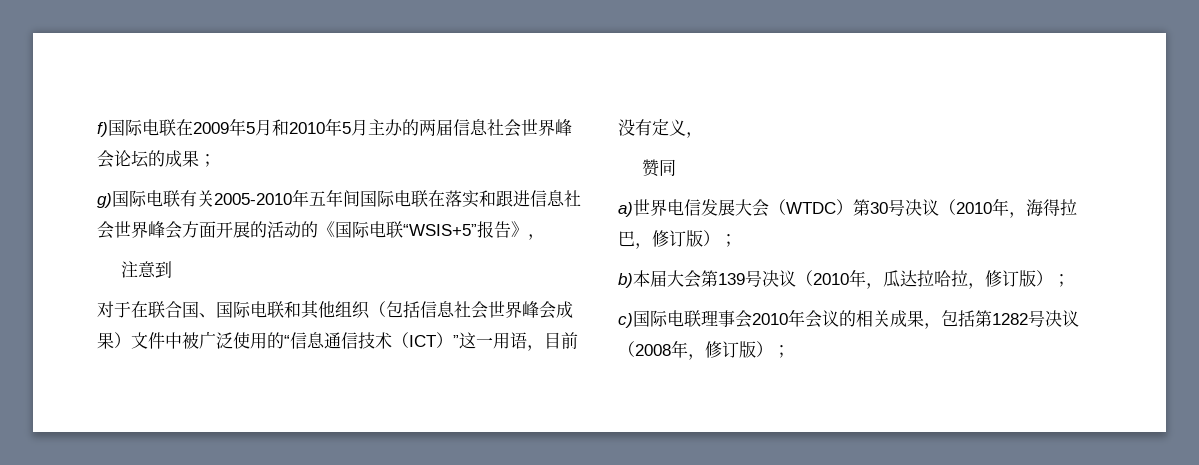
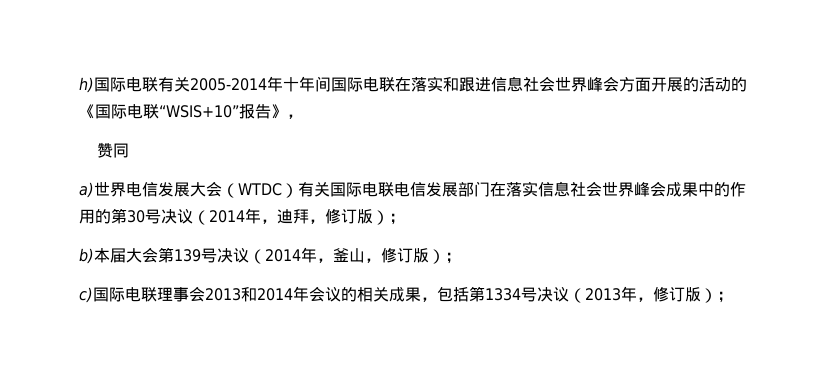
- f)国际电联在2009年5月和2010年5月主办的两届信息社会世界峰会论坛的成果；
- g)国际电联有关2005-2010年五年间国际电联在落实和跟进信息社会世界峰会方面开展的活动的《国际电联“WSIS+5”报告》，
+ h)国际电联有关2005-2014年十年间国际电联在落实和跟进信息社会世界峰会方面开展的活动的《国际电联“WSIS+10”报告》，
- 注意到
- 对于在联合国、国际电联和其他组织（包括信息社会世界峰会成果）文件中被广泛使用的“信息通信技术（ICT）”这一用语，目前没有定义，
- a)世界电信发展大会（WTDC）第30号决议（2010年，海得拉巴，修订版）；
+ a)世界电信发展大会（WTDC）有关国际电联电信发展部门在落实信息社会世界峰会成果中的作用的第30号决议（2014年，迪拜，修订版）；
- b)本届大会第139号决议（2010年，瓜达拉哈拉，修订版）；
+ b)本届大会第139号决议（2014年，釜山，修订版）；
- c)国际电联理事会2010年会议的相关成果，包括第1282号决议（2008年，修订版）；
+ c)国际电联理事会2013和2014年会议的相关成果，包括第1334号决议（2013年，修订版）；

